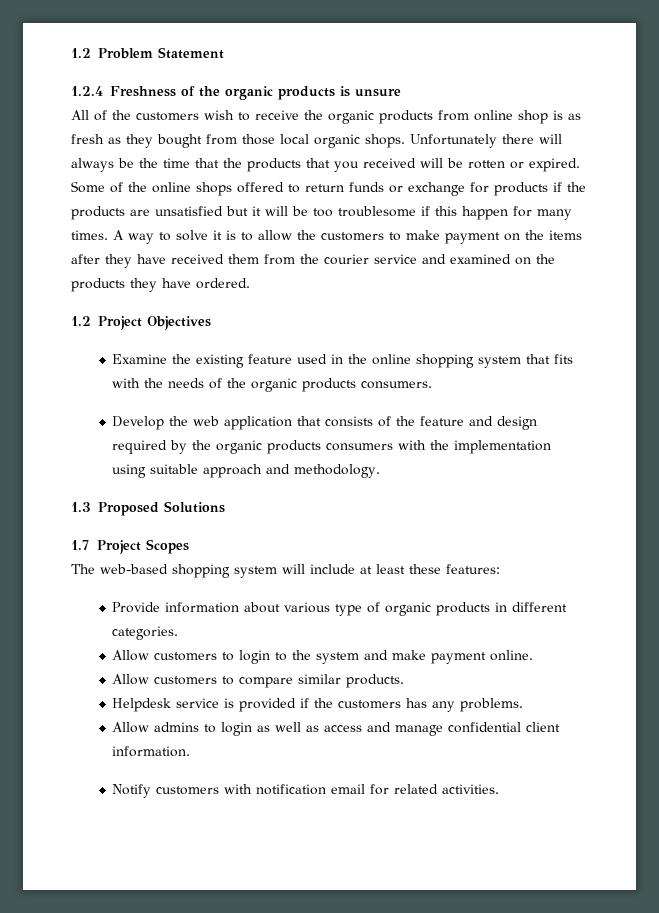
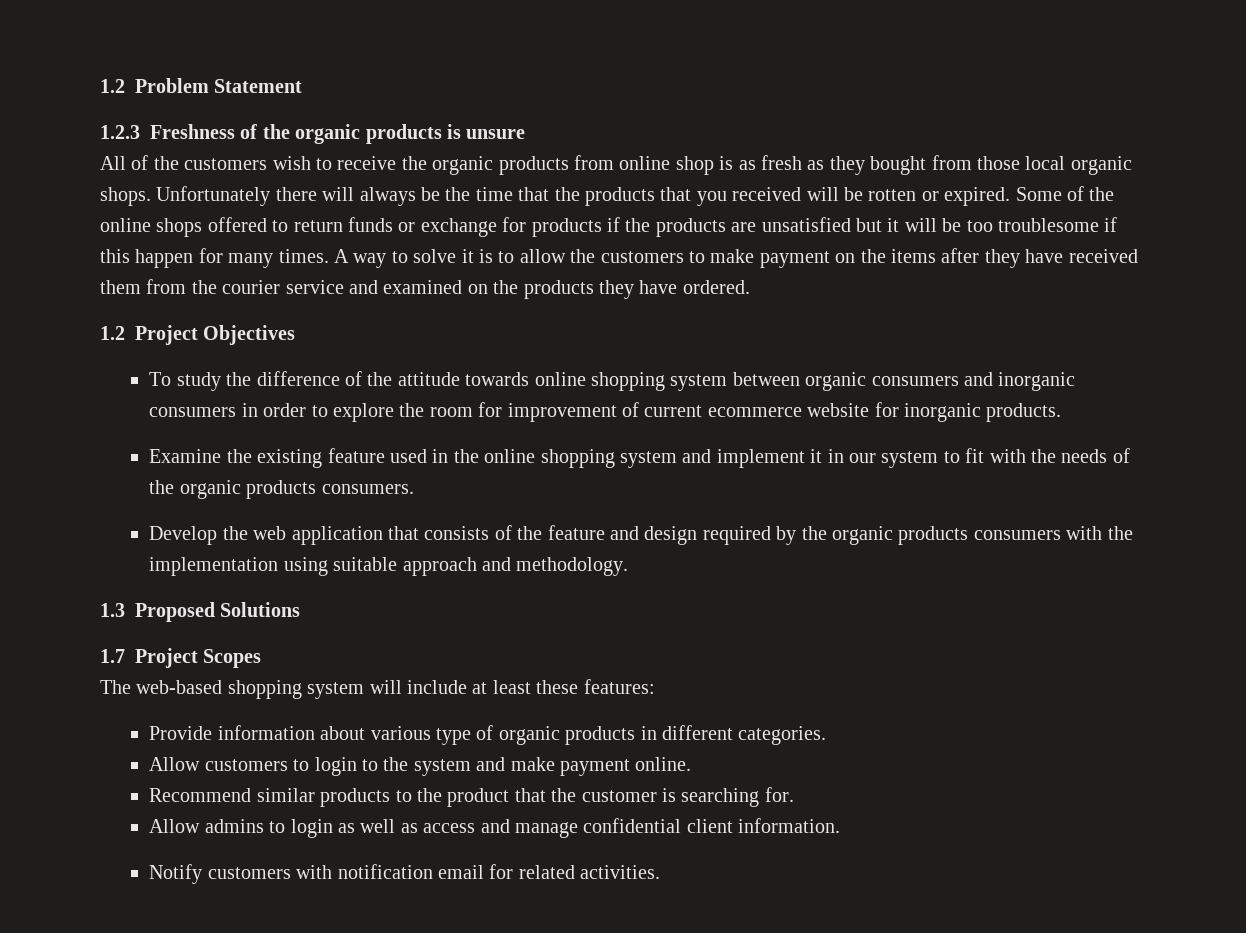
- 1.2.4 Freshness of the organic products is unsure
+ 1.2.3 Freshness of the organic products is unsure
+ To study the difference of the attitude towards online shopping system between organic consumers and inorganic consumers in order to explore the room for improvement of current ecommerce website for inorganic products.
- Examine the existing feature used in the online shopping system that fits with the needs of the organic products consumers.
+ Examine the existing feature used in the online shopping system and implement it in our system to fit with the needs of the organic products consumers.
- Allow customers to compare similar products.
- Helpdesk service is provided if the customers has any problems.
+ Recommend similar products to the product that the customer is searching for.

